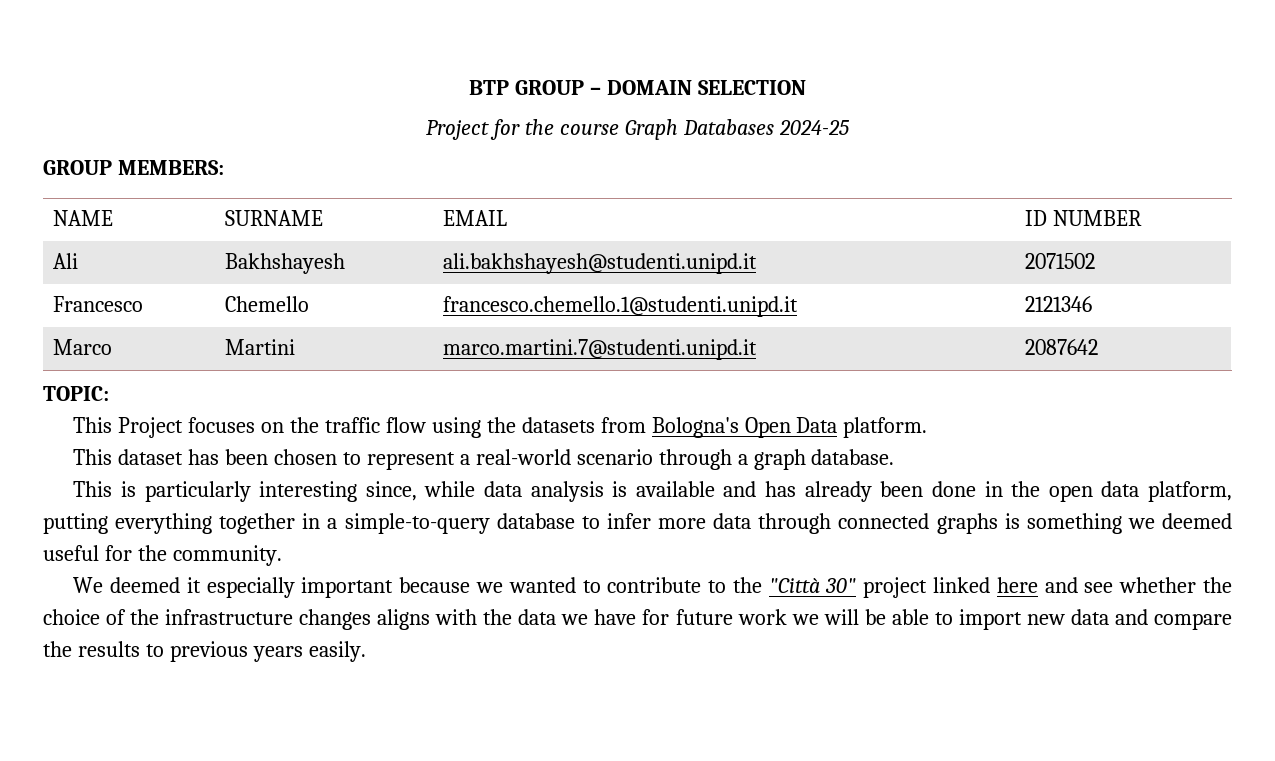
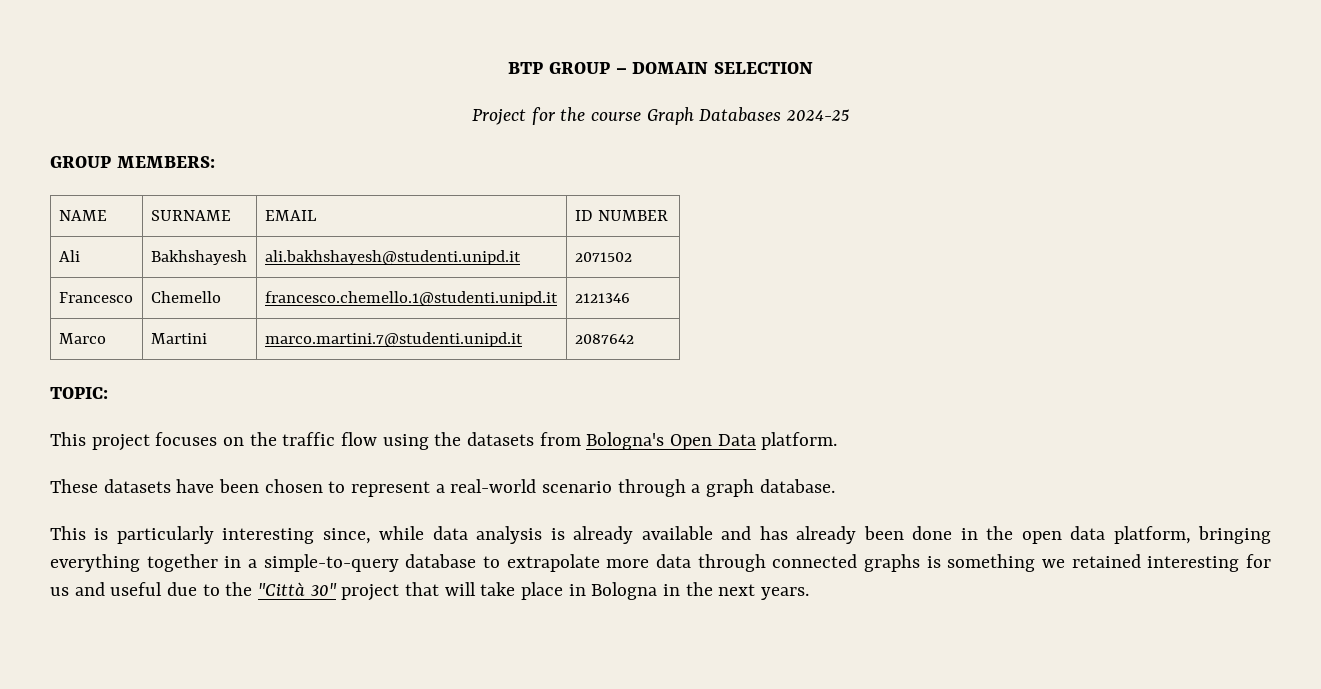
- This Project focuses on the traffic flow using the datasets from Bologna's Open Data platform.
+ This project focuses on the traffic flow using the datasets from Bologna's Open Data platform.
- This dataset has been chosen to represent a real-world scenario through a graph database.
+ These datasets have been chosen to represent a real-world scenario through a graph database.
- This is particularly interesting since, while data analysis is available and has already been done in the open data platform, putting everything together in a simple-to-query database to infer more data through connected graphs is something we deemed useful for the community.
- We deemed it especially important because we wanted to contribute to the "Città 30" project linked here and see whether the choice of the infrastructure changes aligns with the data we have for future work we will be able to import new data and compare the results to previous years easily.
+ This is particularly interesting since, while data analysis is already available and has already been done in the open data platform, bringing everything together in a simple-to-query database to extrapolate more data through connected graphs is something we retained interesting for us and useful due to the "Città 30" project that will take place in Bologna in the next years.

